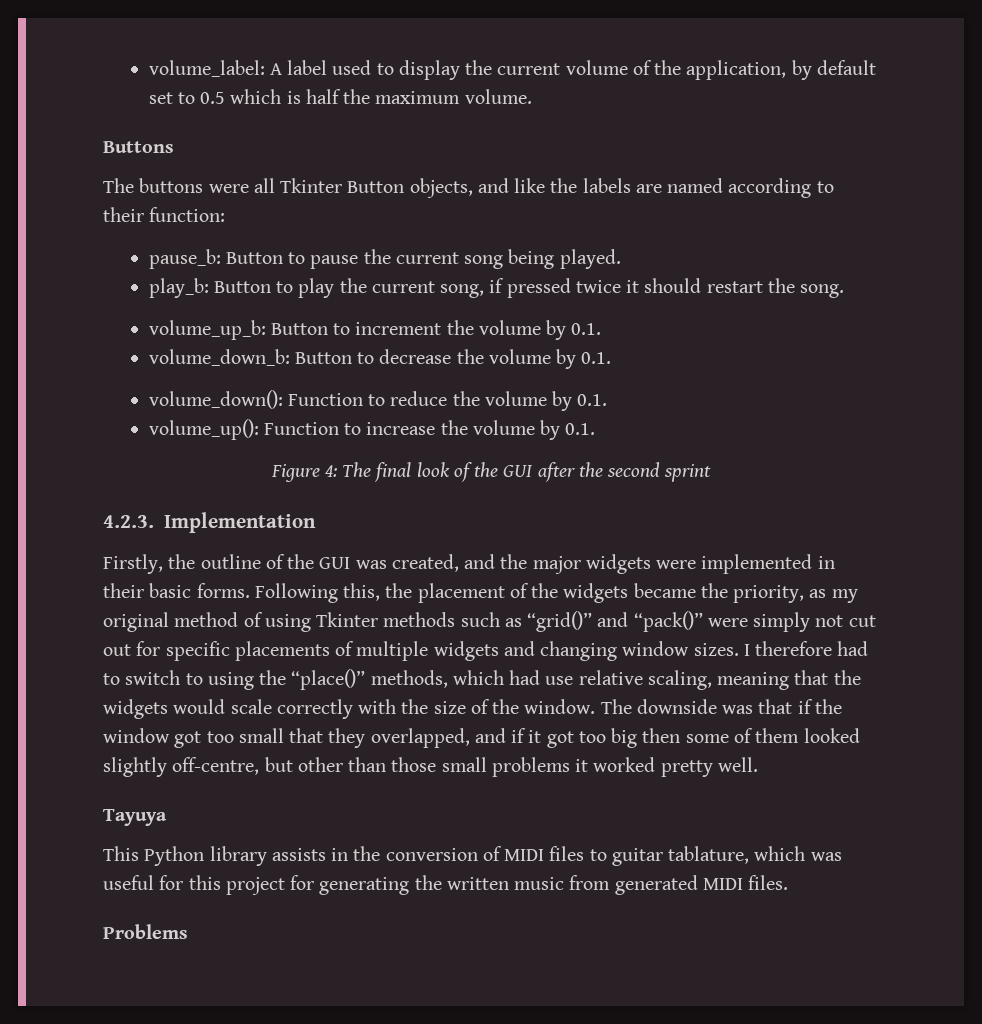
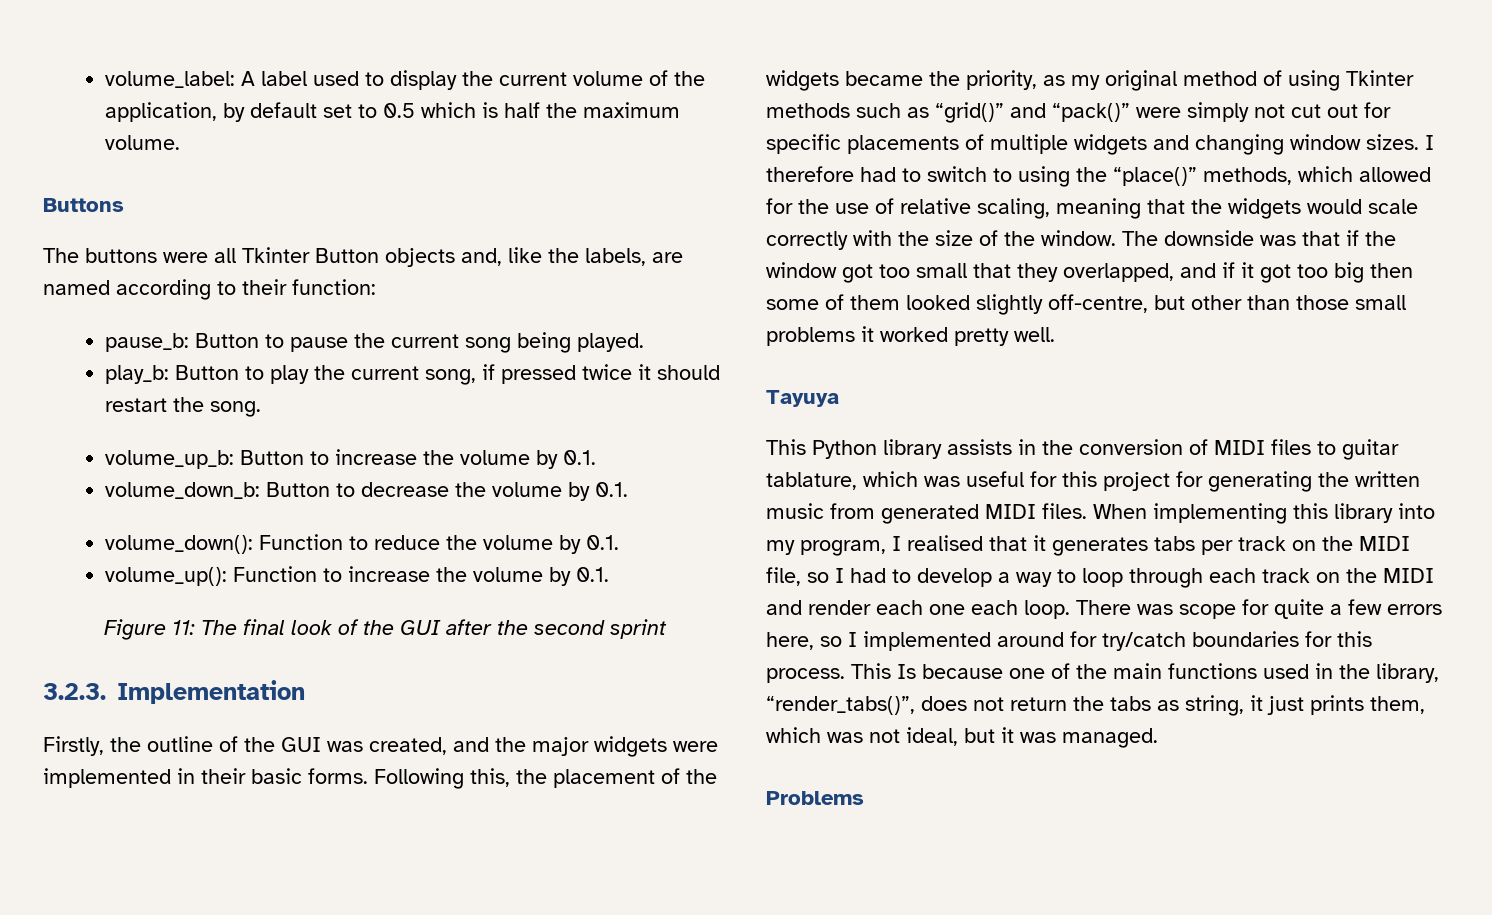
- The buttons were all Tkinter Button objects, and like the labels are named according to their function:
+ The buttons were all Tkinter Button objects and, like the labels, are named according to their function:
- volume_up_b: Button to increment the volume by 0.1.
+ volume_up_b: Button to increase the volume by 0.1.
- Figure 4: The final look of the GUI after the second sprint
+ Figure 11: The final look of the GUI after the second sprint
- 4.2.3. Implementation
+ 3.2.3. Implementation
- I therefore had to switch to using the “place()” methods, which had use relative scaling, meaning that the widgets would scale correctly with the size of the window.
+ I therefore had to switch to using the “place()” methods, which allowed for the use of relative scaling, meaning that the widgets would scale correctly with the size of the window.
+ When implementing this library into my program, I realised that it generates tabs per track on the MIDI file, so I had to develop a way to loop through each track on the MIDI and render each one each loop. There was scope for quite a few errors here, so I implemented around for try/catch boundaries for this process. This Is because one of the main functions used in the library, “render_tabs()”, does not return the tabs as string, it just prints them, which was not ideal, but it was managed.

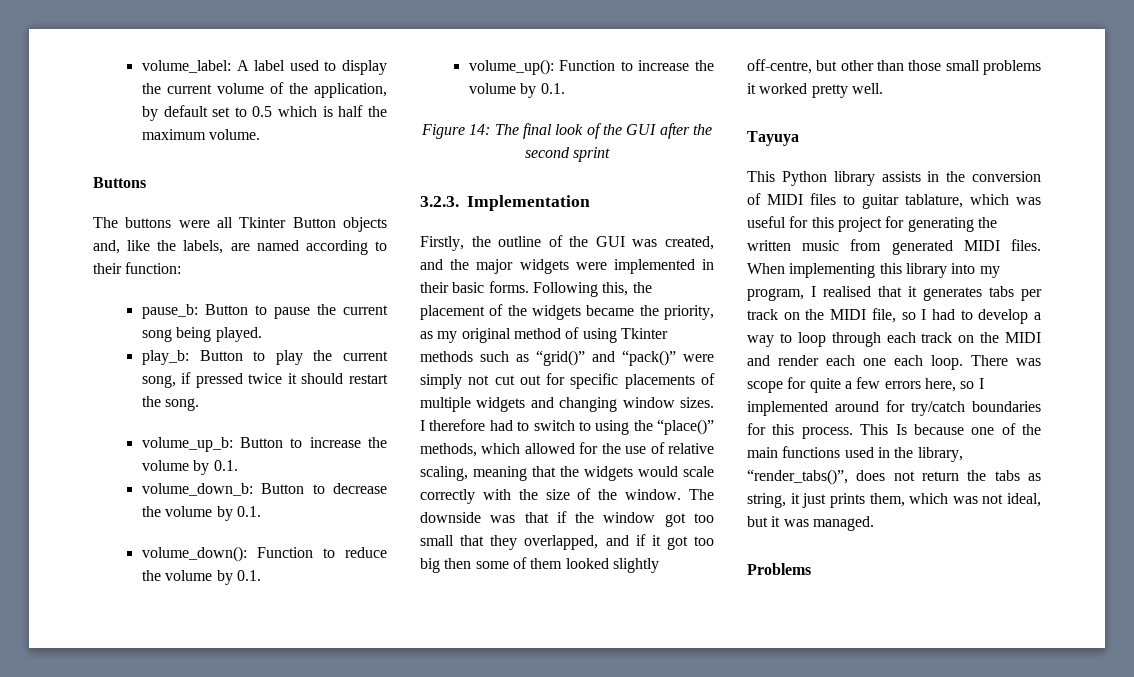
- Figure 11: The final look of the GUI after the second sprint
+ Figure 14: The final look of the GUI after the second sprint

